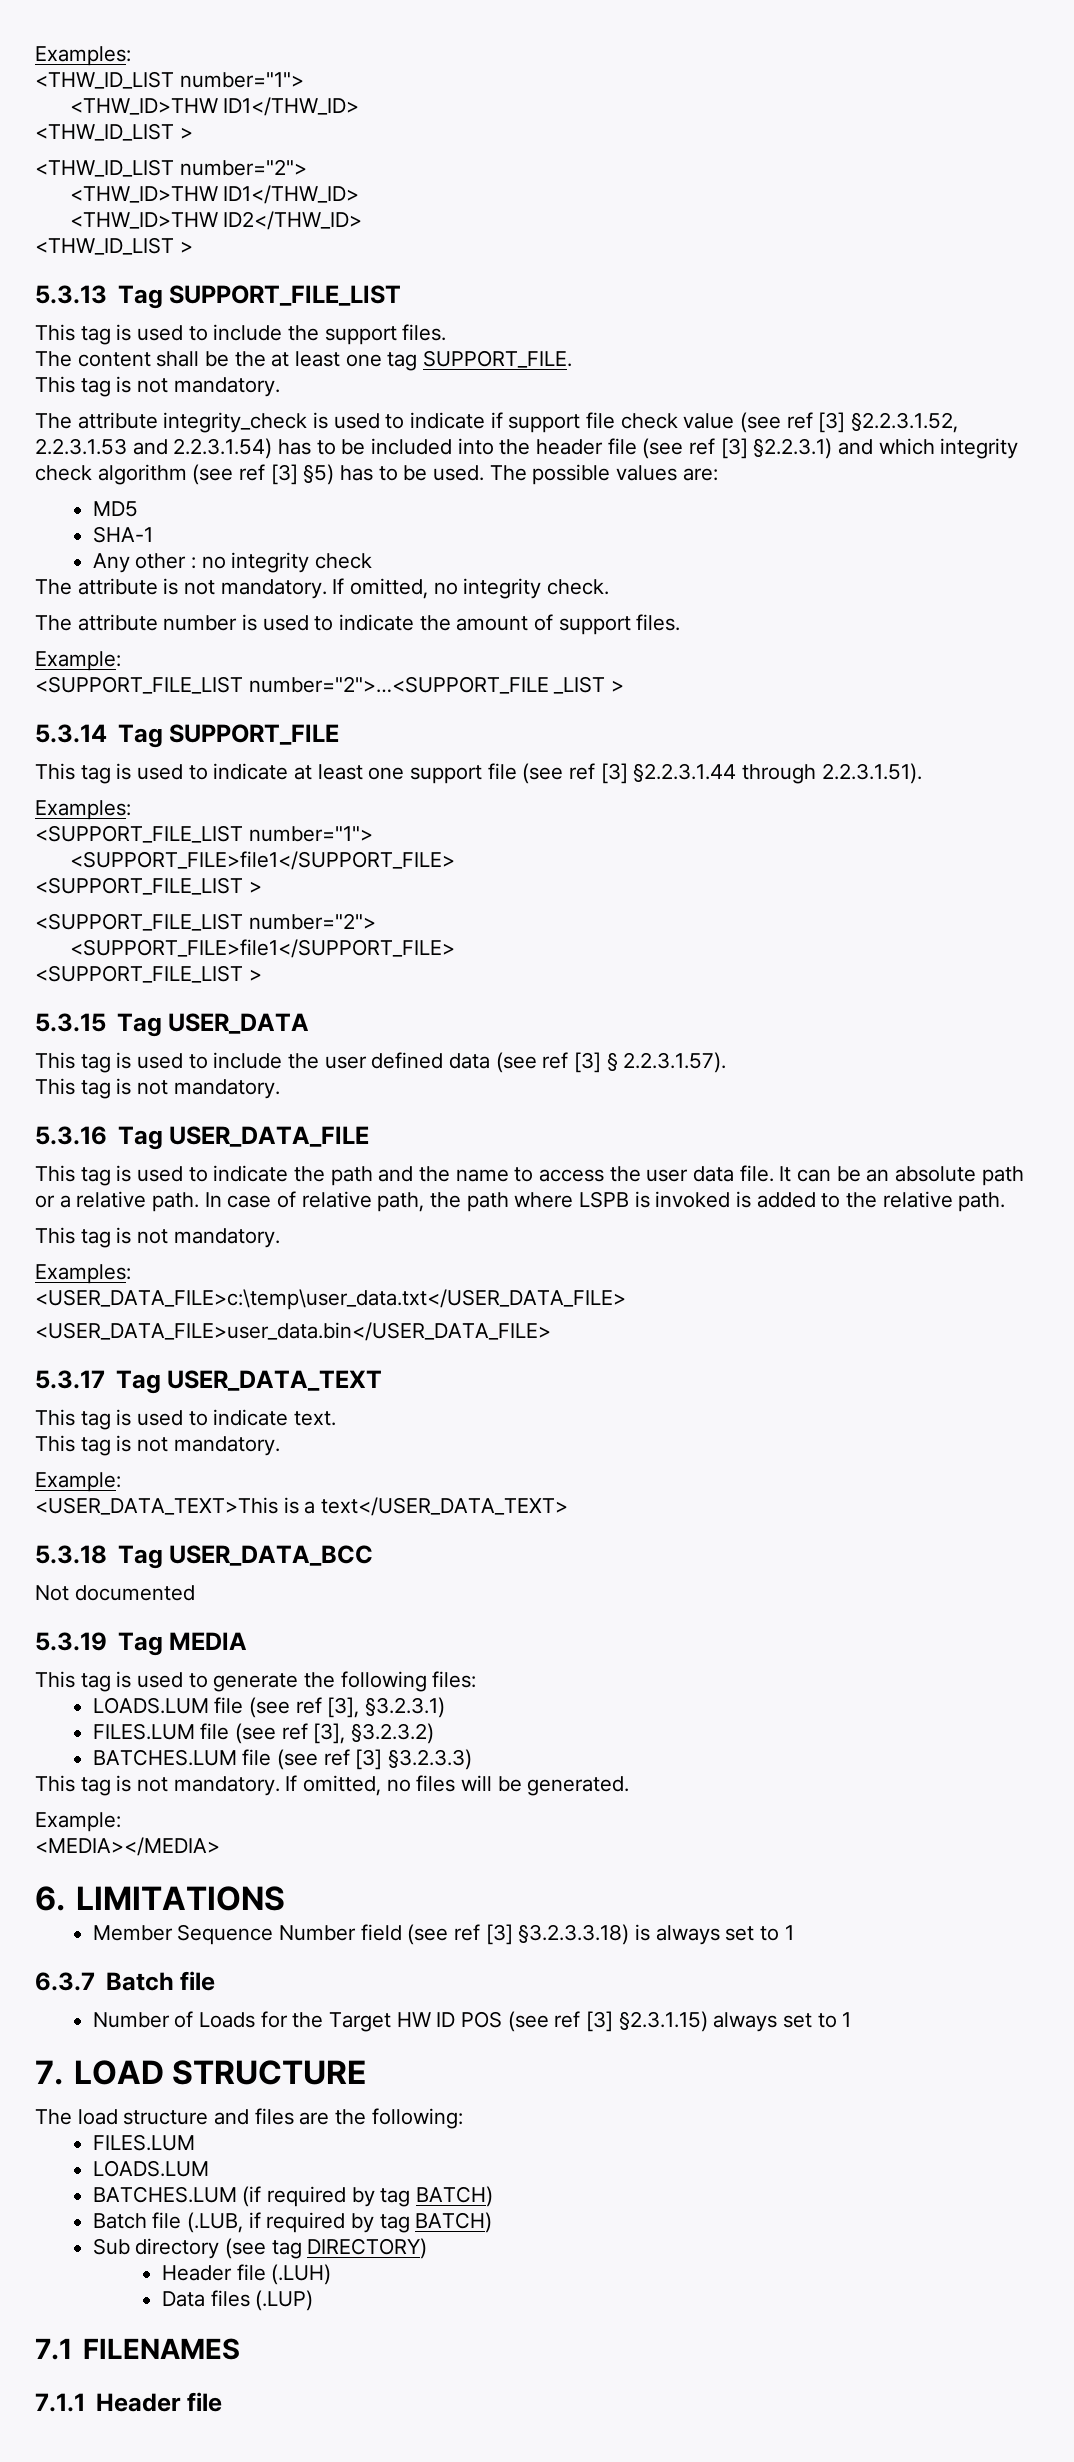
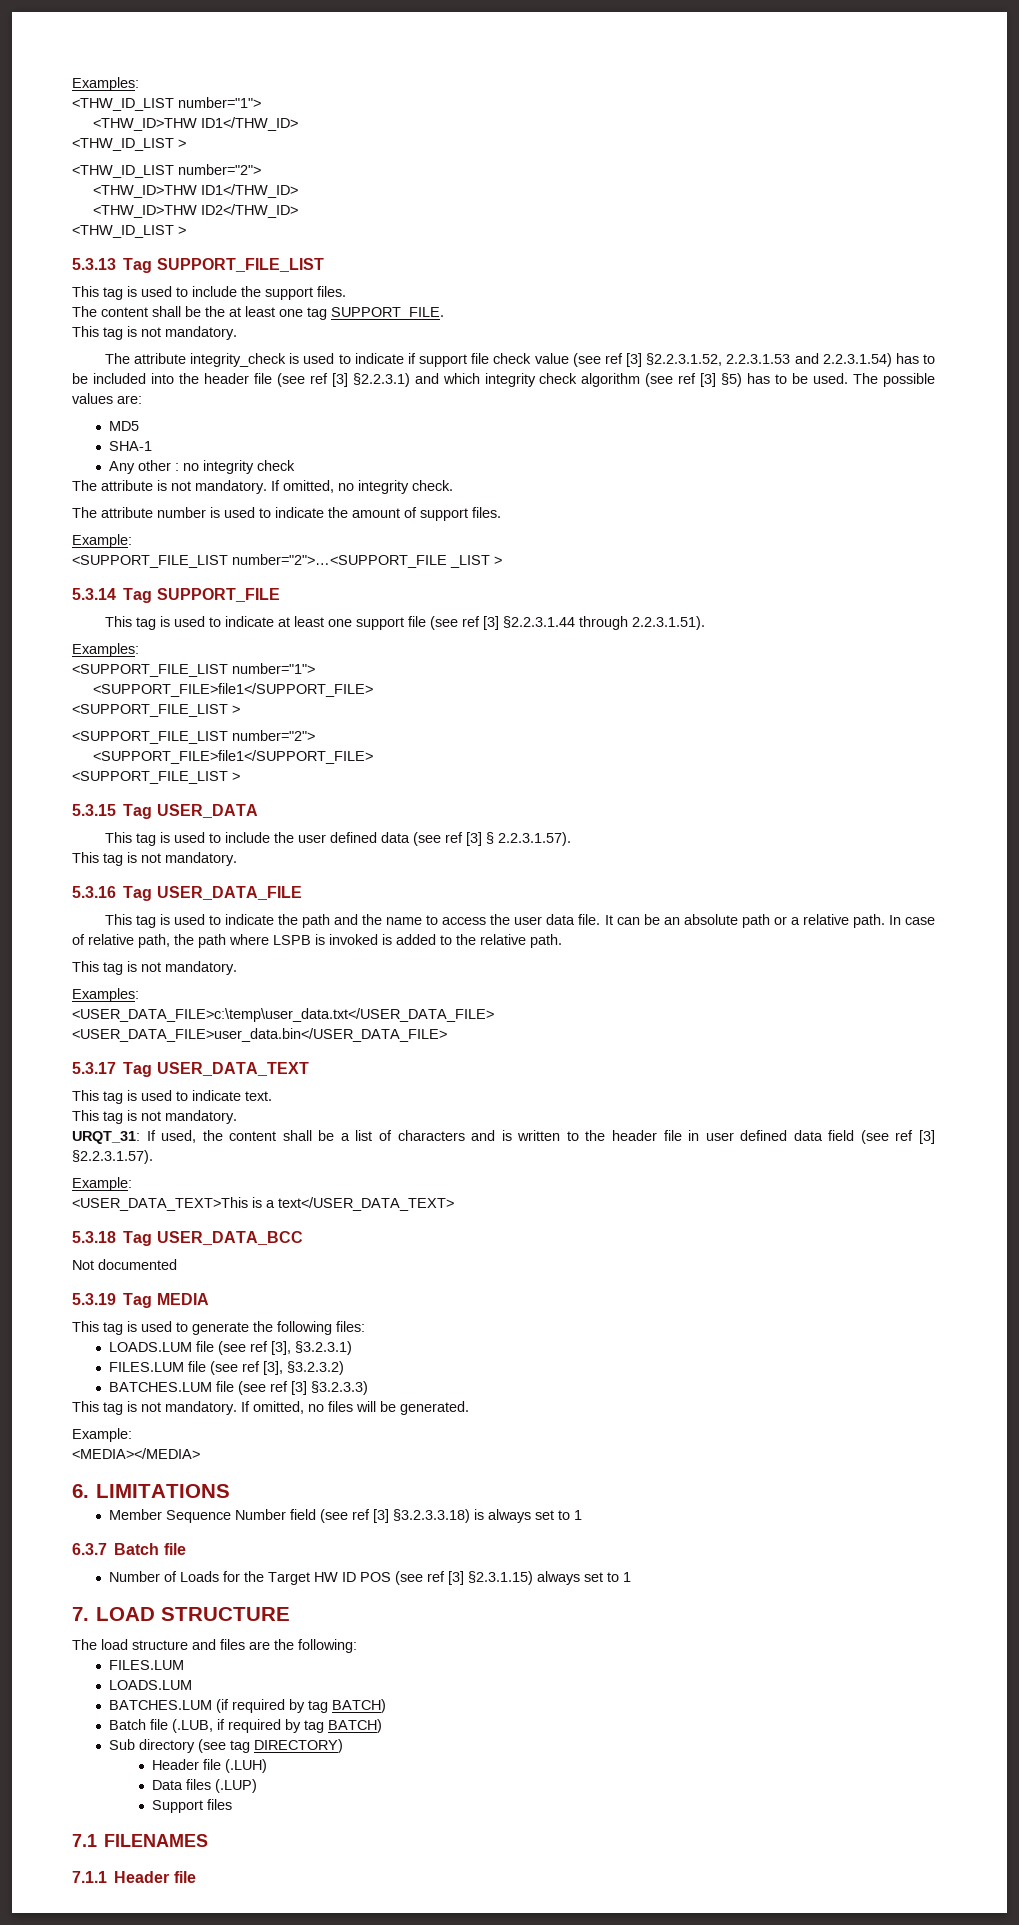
+ URQT_31: If used, the content shall be a list of characters and is written to the header file in user defined data field (see ref [3] §2.2.3.1.57).
+ Support files

